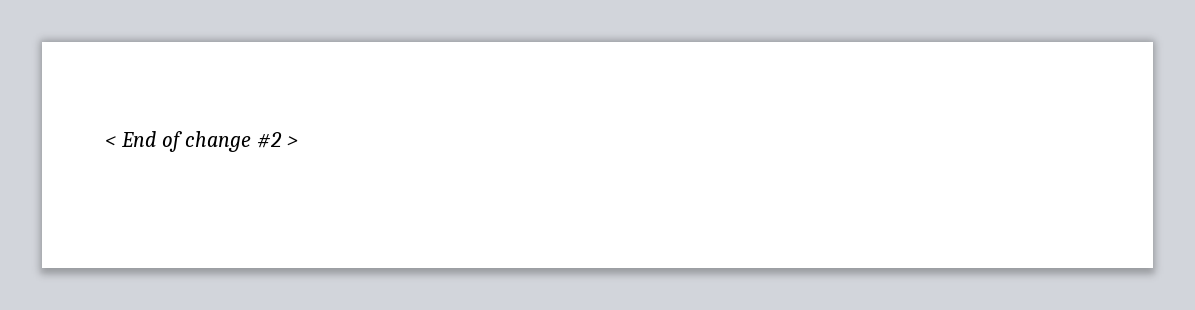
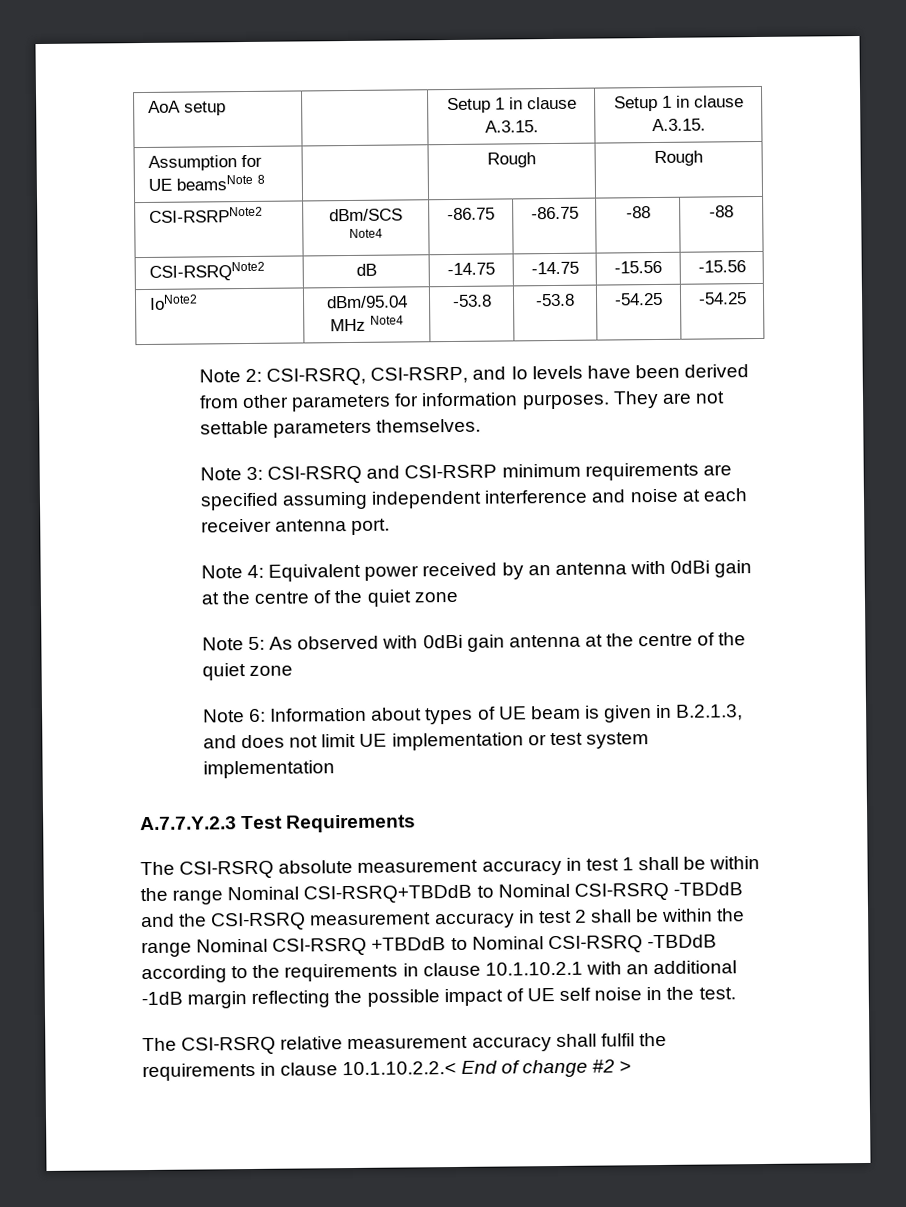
- < End of change #2 >
+ AoA setup | | Setup 1 in clause A.3.15. | Setup 1 in clause A.3.15.
+ Assumption for UE beamsNote 8 | | Rough | Rough
+ CSI-RSRPNote2 | dBm/SCS Note4 | -86.75 | -86.75 | -88 | -88
+ CSI-RSRQNote2 | dB | -14.75 | -14.75 | -15.56 | -15.56
+ IoNote2 | dBm/95.04 MHz Note4 | -53.8 | -53.8 | -54.25 | -54.25
+ Note 2: CSI-RSRQ, CSI-RSRP, and Io levels have been derived from other parameters for information purposes. They are not settable parameters themselves.
+ Note 3: CSI-RSRQ and CSI-RSRP minimum requirements are specified assuming independent interference and noise at each receiver antenna port.
+ Note 4: Equivalent power received by an antenna with 0dBi gain at the centre of the quiet zone
+ Note 5: As observed with 0dBi gain antenna at the centre of the quiet zone
+ Note 6: Information about types of UE beam is given in B.2.1.3, and does not limit UE implementation or test system implementation
+ A.7.7.Y.2.3 Test Requirements
+ The CSI-RSRQ absolute measurement accuracy in test 1 shall be within the range Nominal CSI-RSRQ+TBDdB to Nominal CSI-RSRQ -TBDdB and the CSI-RSRQ measurement accuracy in test 2 shall be within the range Nominal CSI-RSRQ +TBDdB to Nominal CSI-RSRQ -TBDdB according to the requirements in clause 10.1.10.2.1 with an additional -1dB margin reflecting the possible impact of UE self noise in the test.
+ The CSI-RSRQ relative measurement accuracy shall fulfil the requirements in clause 10.1.10.2.2.< End of change #2 >

